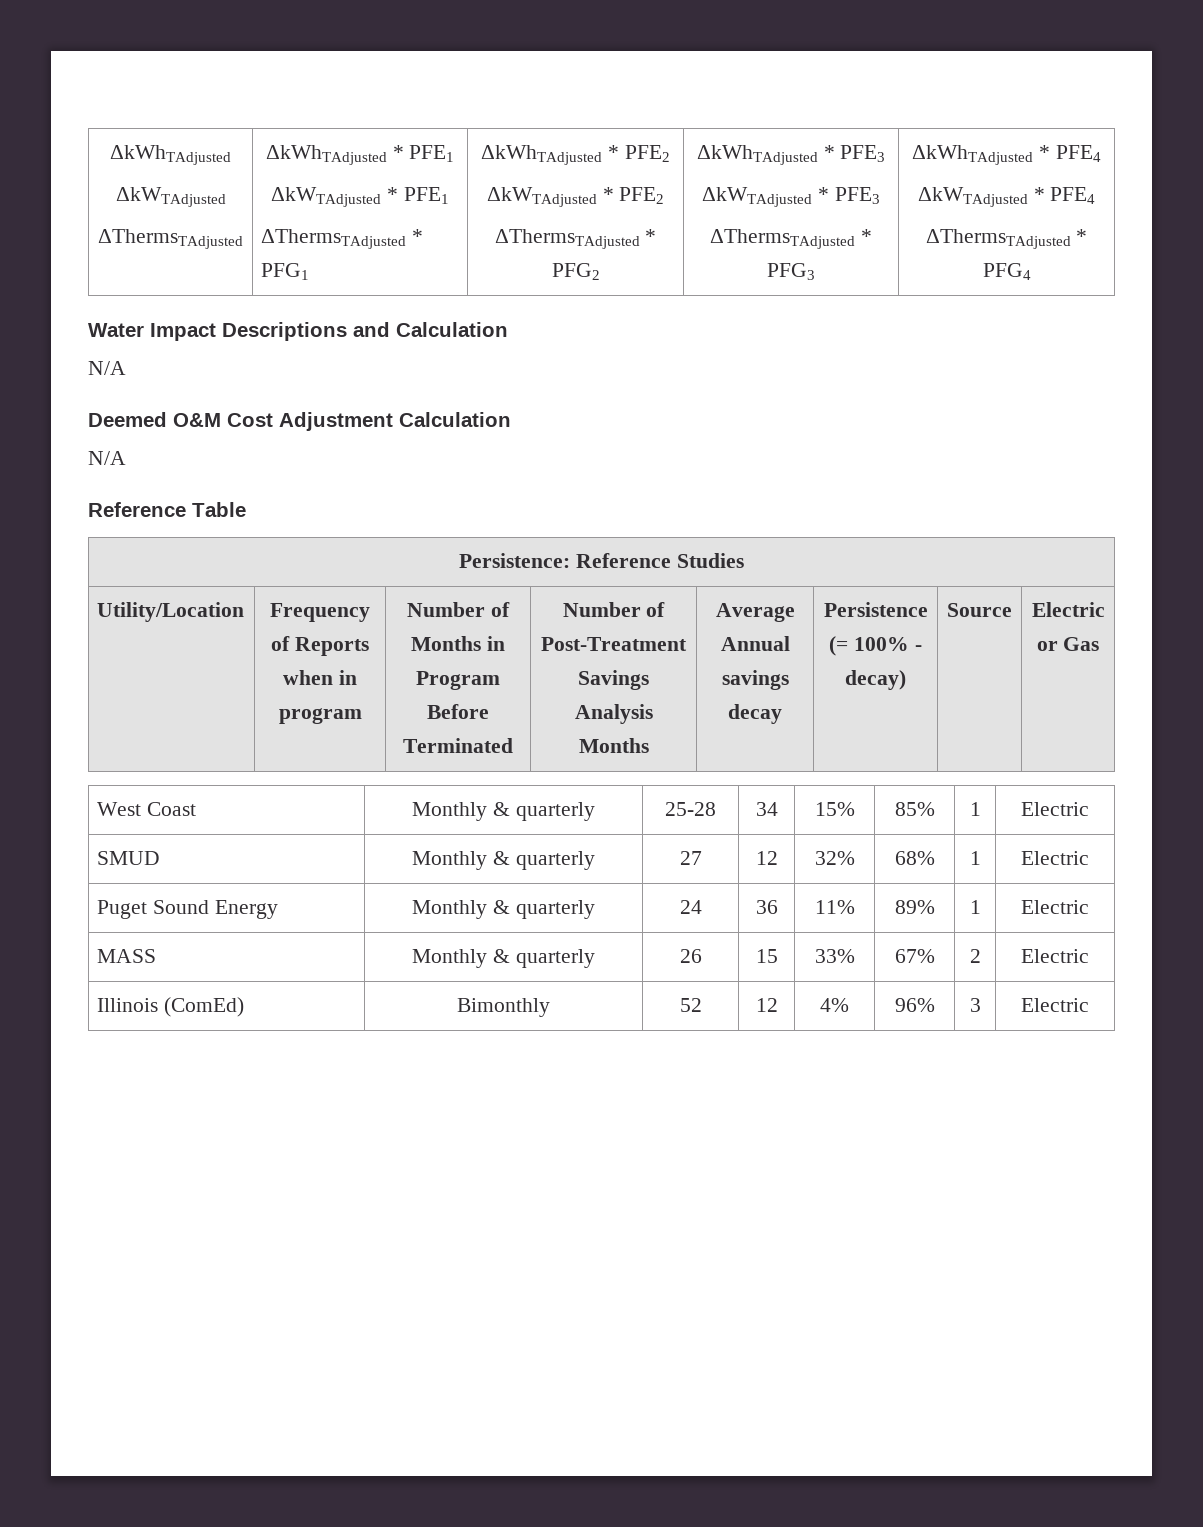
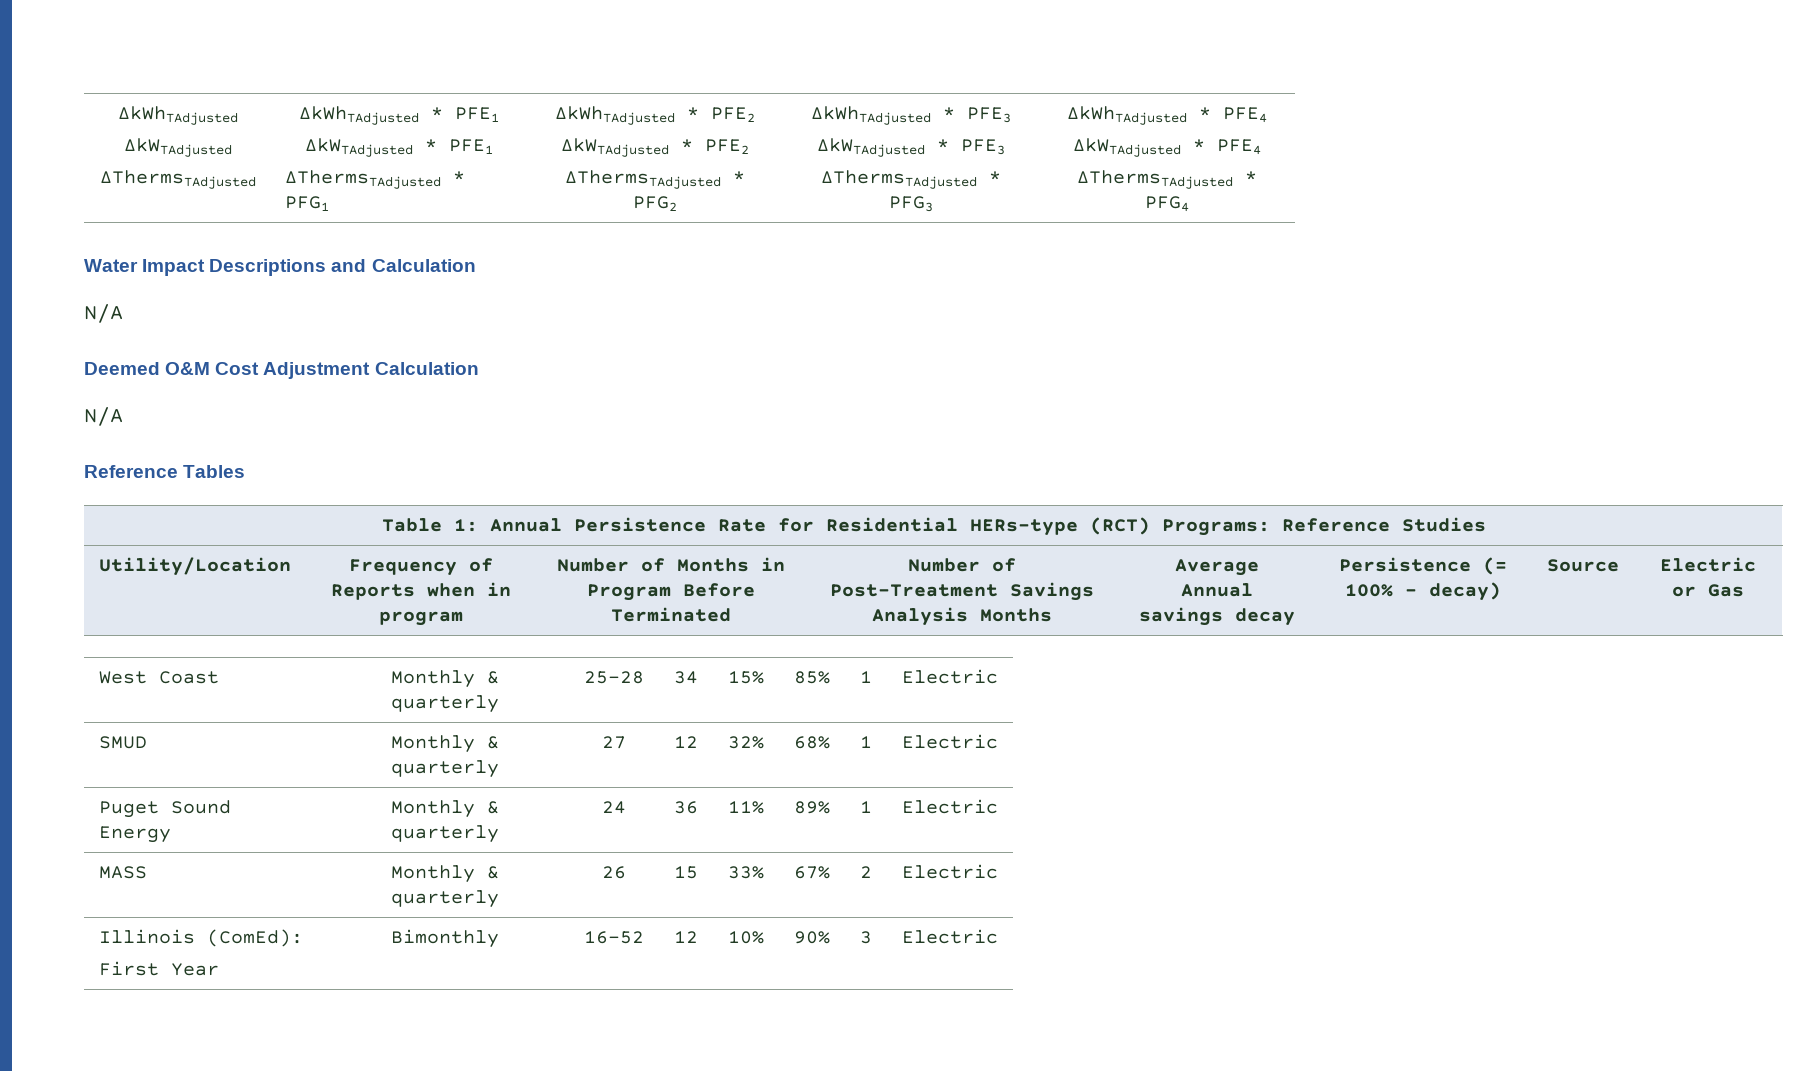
- Reference Table
- Persistence: Reference Studies
+ Reference Tables
+ Table 1: Annual Persistence Rate for Residential HERs-type (RCT) Programs: Reference Studies
- Illinois (ComEd) | Bimonthly | 52 | 12 | 4% | 96% | 3 | Electric
+ Illinois (ComEd):
+ First Year | Bimonthly | 16-52 | 12 | 10% | 90% | 3 | Electric

